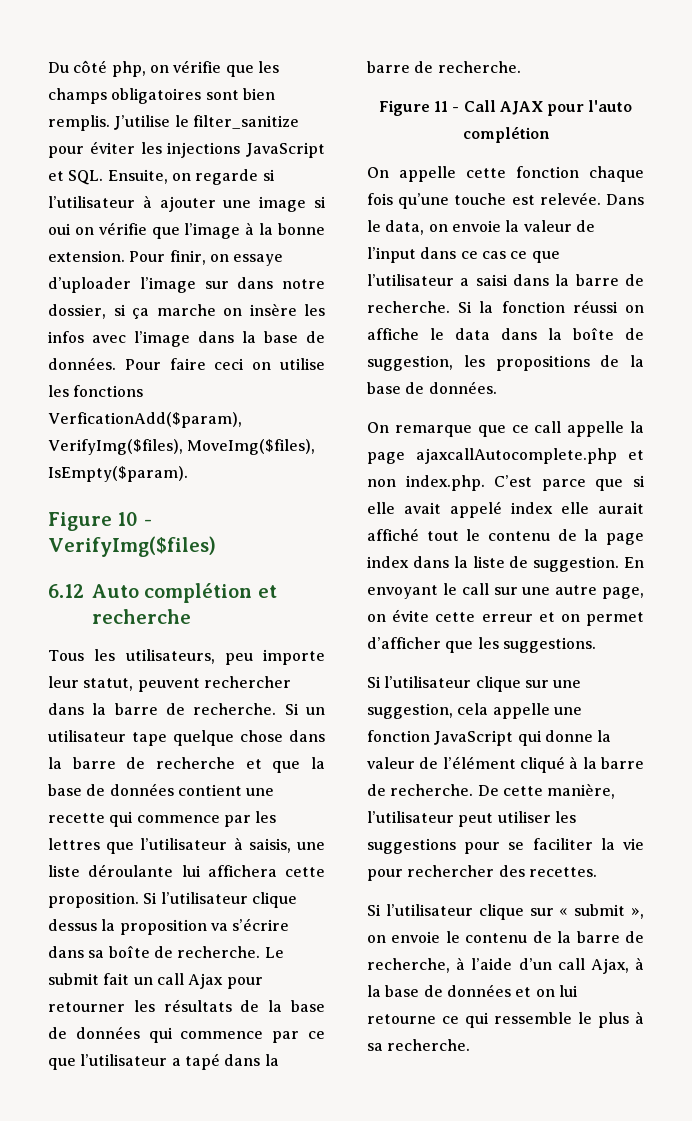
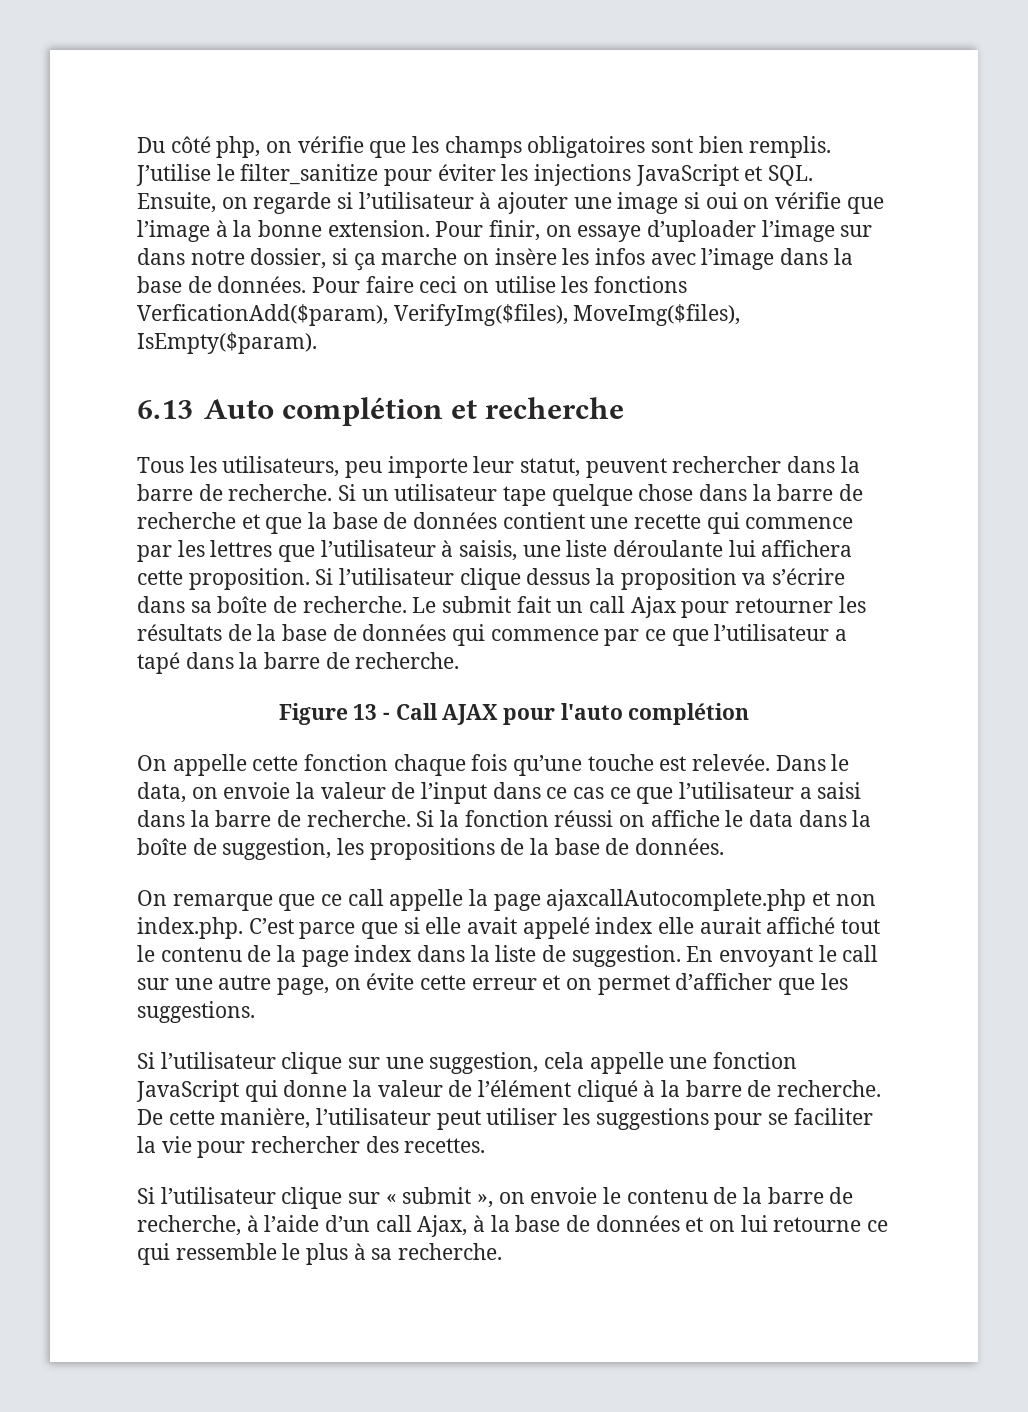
- Figure 10 - VerifyImg($files)
- 6.12 Auto complétion et recherche
+ 6.13 Auto complétion et recherche
- Figure 11 - Call AJAX pour l'auto complétion
+ Figure 13 - Call AJAX pour l'auto complétion

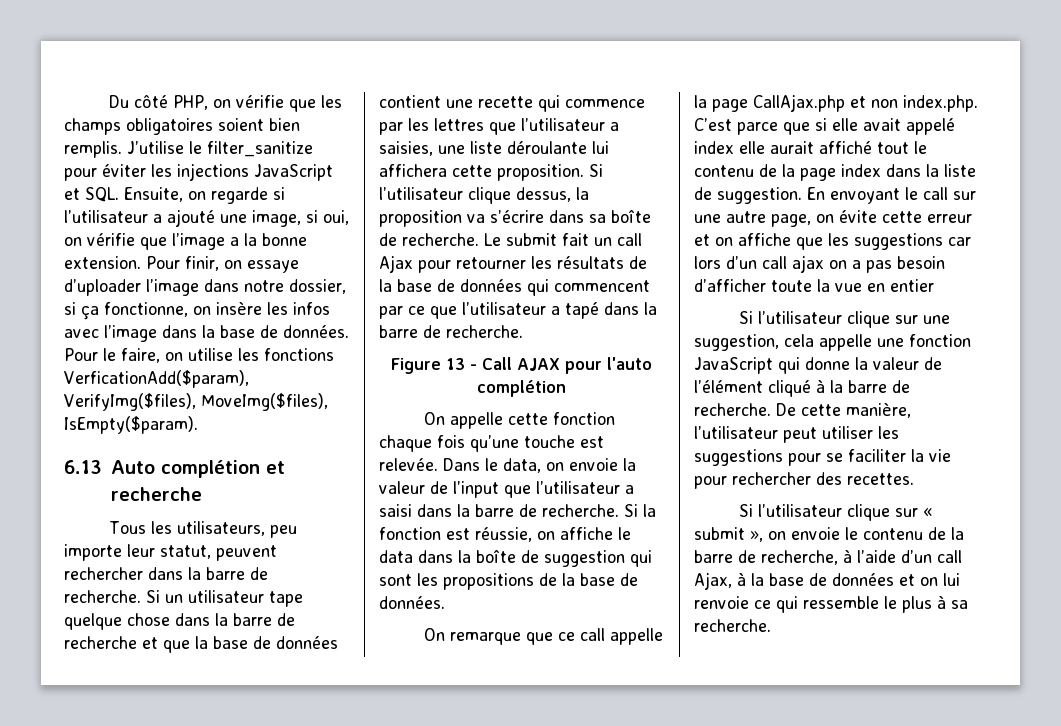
- Du côté php, on vérifie que les champs obligatoires sont bien remplis.
+ Du côté PHP, on vérifie que les champs obligatoires soient bien remplis.
- J’utilise le filter_sanitize pour éviter les injections JavaScript et SQL. Ensuite, on regarde si l’utilisateur à ajouter une image si oui on vérifie que l’image à la bonne extension.
+ J’utilise le filter_sanitize pour éviter les injections JavaScript et SQL. Ensuite, on regarde si l’utilisateur a ajouté une image, si oui, on vérifie que l’image a la bonne extension.
- Pour finir, on essaye d’uploader l’image sur dans notre dossier, si ça marche on insère les infos avec l’image dans la base de données.
+ Pour finir, on essaye d’uploader l’image dans notre dossier, si ça fonctionne, on insère les infos avec l’image dans la base de données.
- Pour faire ceci on utilise les fonctions VerficationAdd($param), VerifyImg($files), MoveImg($files), IsEmpty($param).
+ Pour le faire, on utilise les fonctions VerficationAdd($param), VerifyImg($files), MoveImg($files), IsEmpty($param).
- Si un utilisateur tape quelque chose dans la barre de recherche et que la base de données contient une recette qui commence par les lettres que l’utilisateur à saisis, une liste déroulante lui affichera cette proposition.
+ Si un utilisateur tape quelque chose dans la barre de recherche et que la base de données contient une recette qui commence par les lettres que l’utilisateur a saisies, une liste déroulante lui affichera cette proposition.
- Si l’utilisateur clique dessus la proposition va s’écrire dans sa boîte de recherche.
+ Si l’utilisateur clique dessus, la proposition va s’écrire dans sa boîte de recherche.
- Le submit fait un call Ajax pour retourner les résultats de la base de données qui commence par ce que l’utilisateur a tapé dans la barre de recherche.
+ Le submit fait un call Ajax pour retourner les résultats de la base de données qui commencent par ce que l’utilisateur a tapé dans la barre de recherche.
- Dans le data, on envoie la valeur de l’input dans ce cas ce que l’utilisateur a saisi dans la barre de recherche.
+ Dans le data, on envoie la valeur de l’input que l’utilisateur a saisi dans la barre de recherche.
- Si la fonction réussi on affiche le data dans la boîte de suggestion, les propositions de la base de données.
+ Si la fonction est réussie, on affiche le data dans la boîte de suggestion qui sont les propositions de la base de données.
- On remarque que ce call appelle la page ajaxcallAutocomplete.php et non index.php. C’est parce que si elle avait appelé index elle aurait affiché tout le contenu de la page index dans la liste de suggestion.
+ On remarque que ce call appelle la page CallAjax.php et non index.php. C’est parce que si elle avait appelé index elle aurait affiché tout le contenu de la page index dans la liste de suggestion.
- En envoyant le call sur une autre page, on évite cette erreur et on permet d’afficher que les suggestions.
+ En envoyant le call sur une autre page, on évite cette erreur et on affiche que les suggestions car lors d’un call ajax on a pas besoin d’afficher toute la vue en entier
- Si l’utilisateur clique sur « submit », on envoie le contenu de la barre de recherche, à l’aide d’un call Ajax, à la base de données et on lui retourne ce qui ressemble le plus à sa recherche.
+ Si l’utilisateur clique sur « submit », on envoie le contenu de la barre de recherche, à l’aide d’un call Ajax, à la base de données et on lui renvoie ce qui ressemble le plus à sa recherche.

